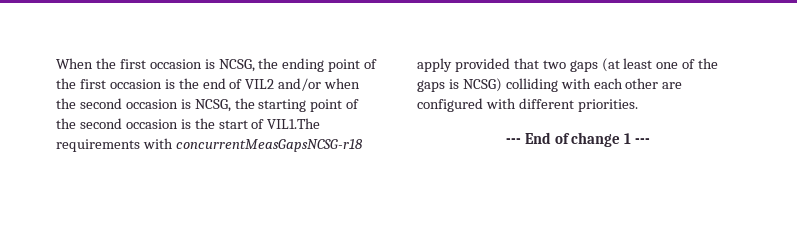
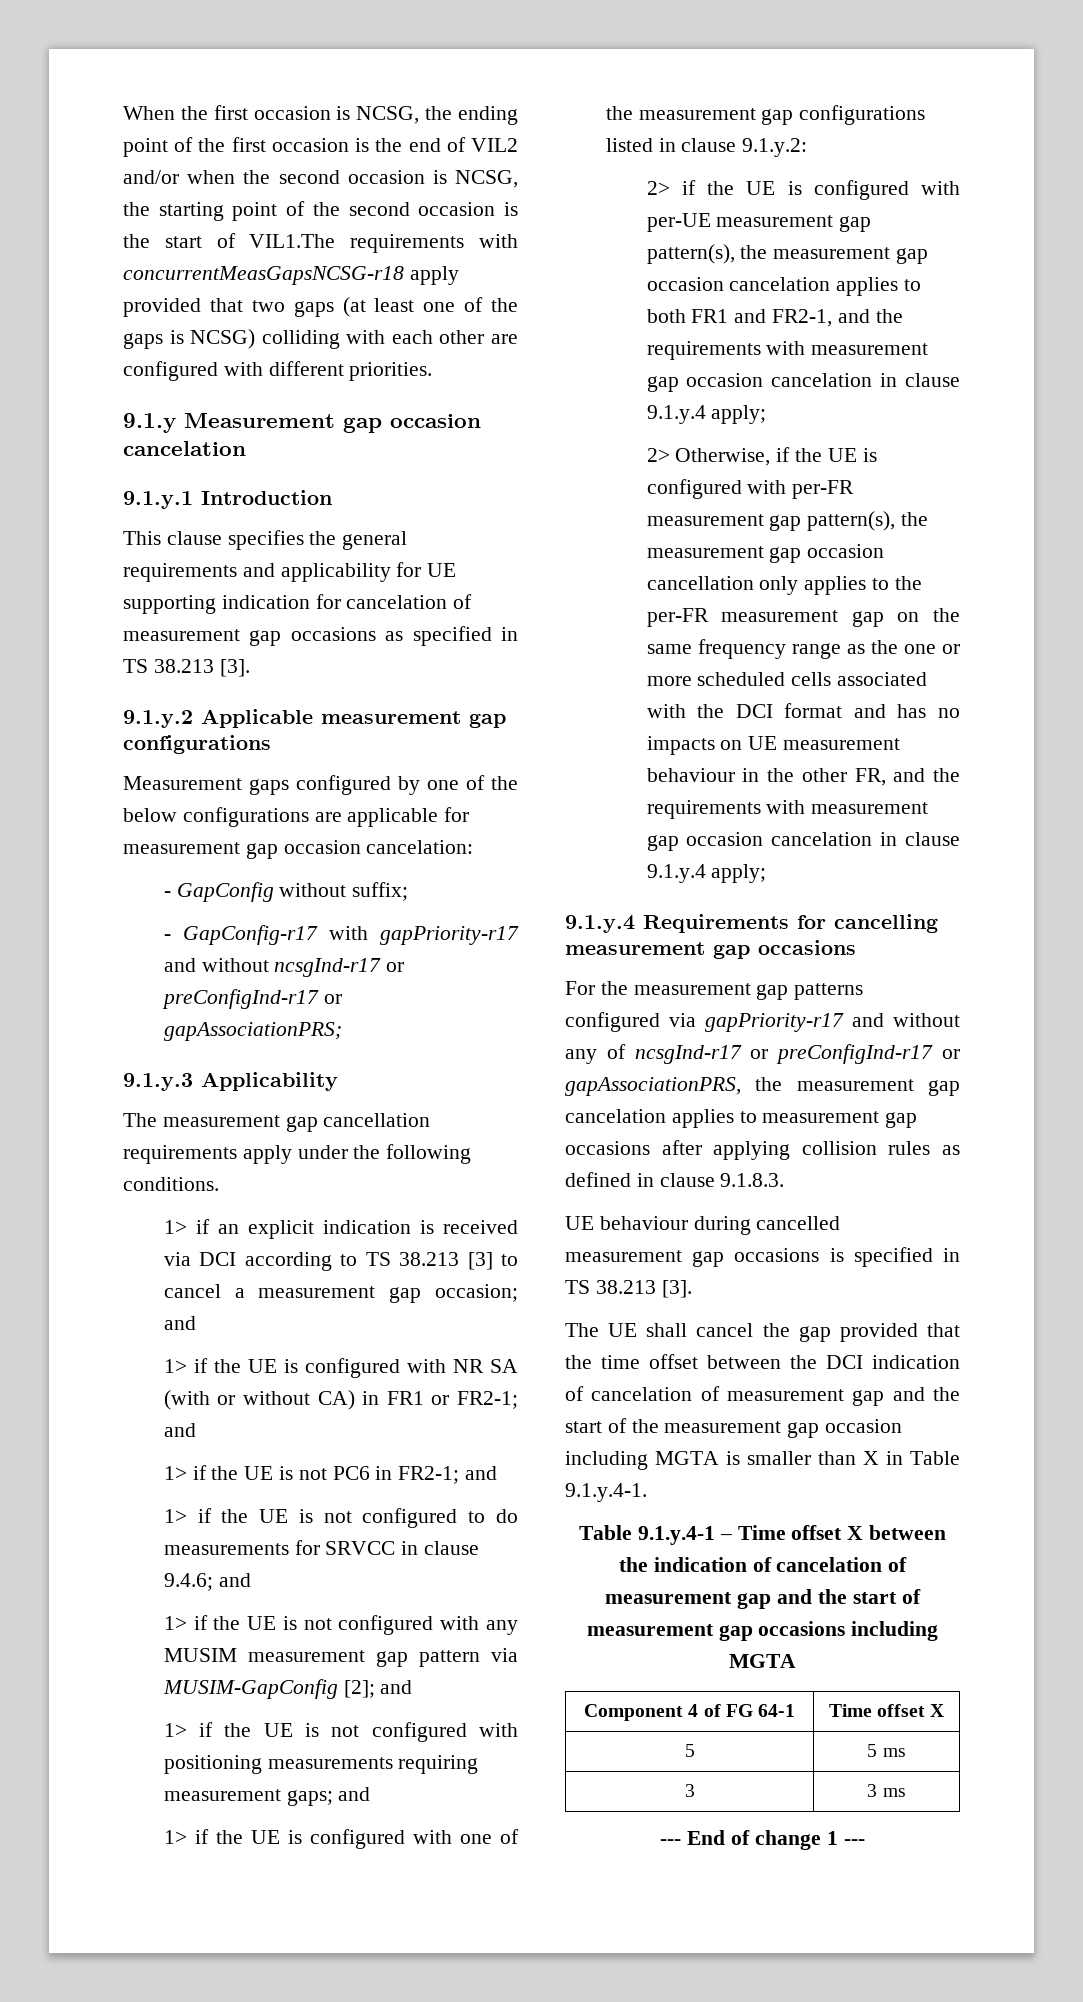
+ 9.1.y Measurement gap occasion cancelation
+ 9.1.y.1 Introduction
+ This clause specifies the general requirements and applicability for UE supporting indication for cancelation of measurement gap occasions as specified in TS 38.213 [3].
+ 9.1.y.2 Applicable measurement gap configurations
+ Measurement gaps configured by one of the below configurations are applicable for measurement gap occasion cancelation:
+ - GapConfig without suffix;
+ - GapConfig-r17 with gapPriority-r17 and without ncsgInd-r17 or preConfigInd-r17 or gapAssociationPRS;
+ 9.1.y.3 Applicability
+ The measurement gap cancellation requirements apply under the following conditions.
+ 1> if an explicit indication is received via DCI according to TS 38.213 [3] to cancel a measurement gap occasion; and
+ 1> if the UE is configured with NR SA (with or without CA) in FR1 or FR2-1; and
+ 1> if the UE is not PC6 in FR2-1; and
+ 1> if the UE is not configured to do measurements for SRVCC in clause 9.4.6; and
+ 1> if the UE is not configured with any MUSIM measurement gap pattern via MUSIM-GapConfig [2]; and
+ 1> if the UE is not configured with positioning measurements requiring measurement gaps; and
+ 1> if the UE is configured with one of the measurement gap configurations listed in clause 9.1.y.2:
+ 2> if the UE is configured with per-UE measurement gap pattern(s), the measurement gap occasion cancelation applies to both FR1 and FR2-1, and the requirements with measurement gap occasion cancelation in clause 9.1.y.4 apply;
+ 2> Otherwise, if the UE is configured with per-FR measurement gap pattern(s), the measurement gap occasion cancellation only applies to the per-FR measurement gap on the same frequency range as the one or more scheduled cells associated with the DCI format and has no impacts on UE measurement behaviour in the other FR, and the requirements with measurement gap occasion cancelation in clause 9.1.y.4 apply;
+ 9.1.y.4 Requirements for cancelling measurement gap occasions
+ For the measurement gap patterns configured via gapPriority-r17 and without any of ncsgInd-r17 or preConfigInd-r17 or gapAssociationPRS, the measurement gap cancelation applies to measurement gap occasions after applying collision rules as defined in clause 9.1.8.3.
+ UE behaviour during cancelled measurement gap occasions is specified in TS 38.213 [3].
+ The UE shall cancel the gap provided that the time offset between the DCI indication of cancelation of measurement gap and the start of the measurement gap occasion including MGTA is smaller than X in Table 9.1.y.4-1.
+ Table 9.1.y.4-1 – Time offset X between the indication of cancelation of measurement gap and the start of measurement gap occasions including MGTA
+ Component 4 of FG 64-1 | Time offset X
+ 5 | 5 ms
+ 3 | 3 ms

